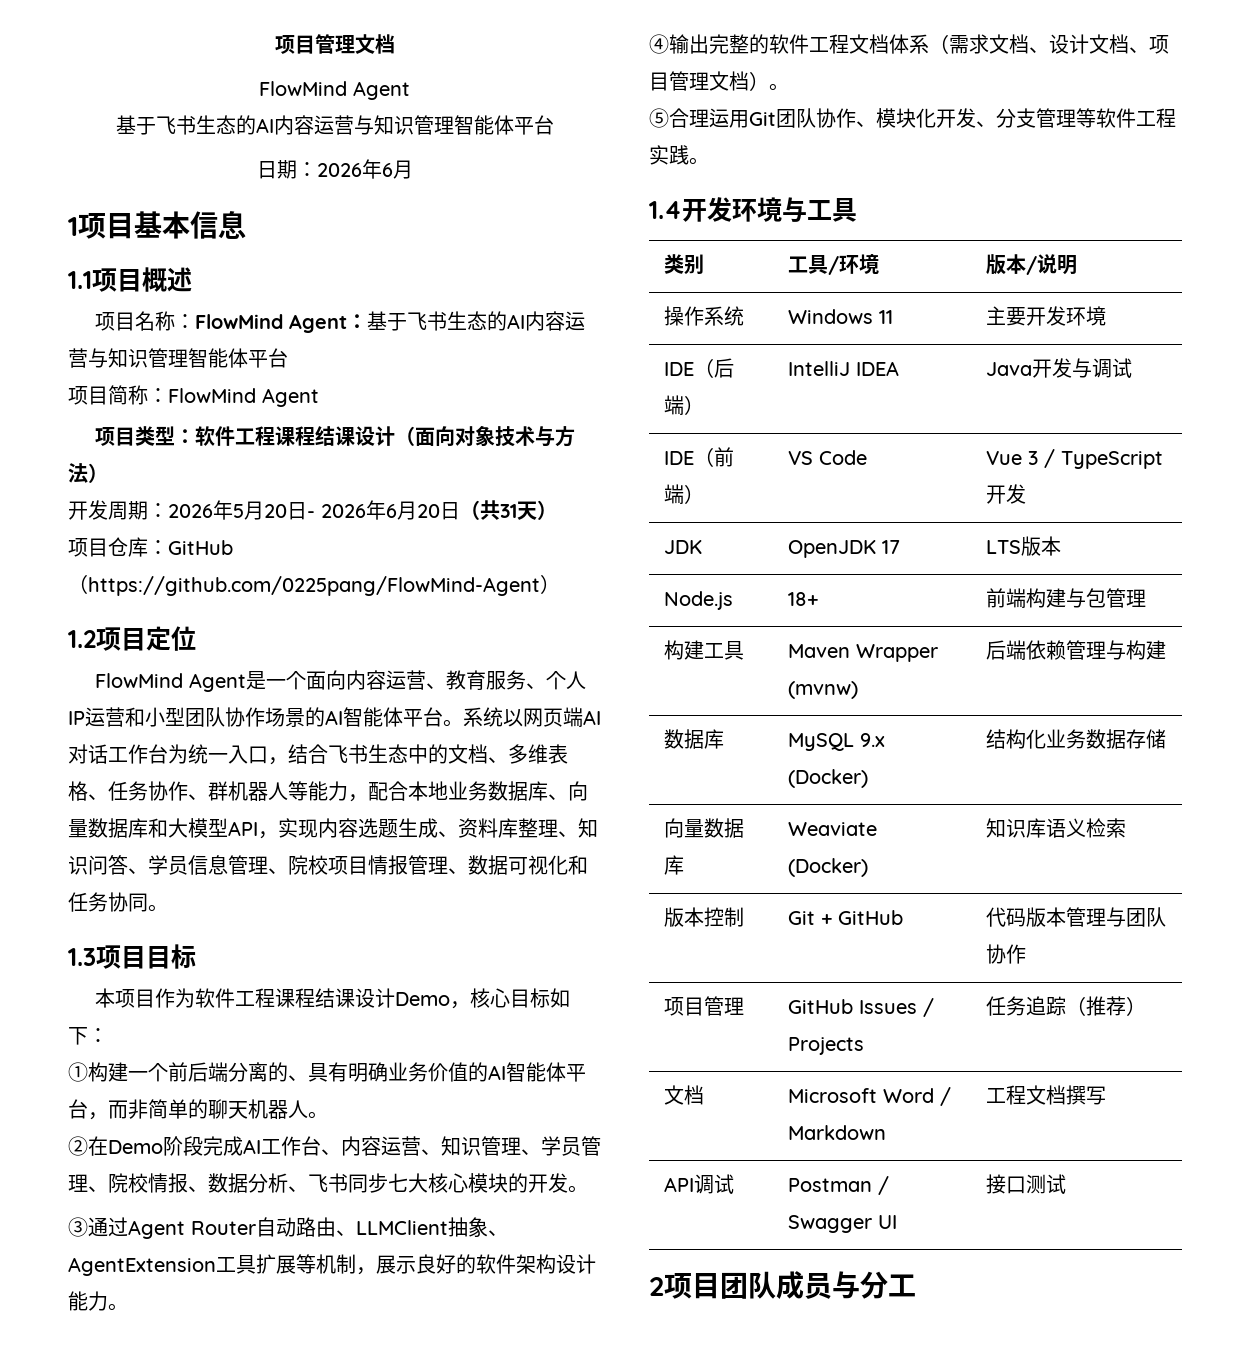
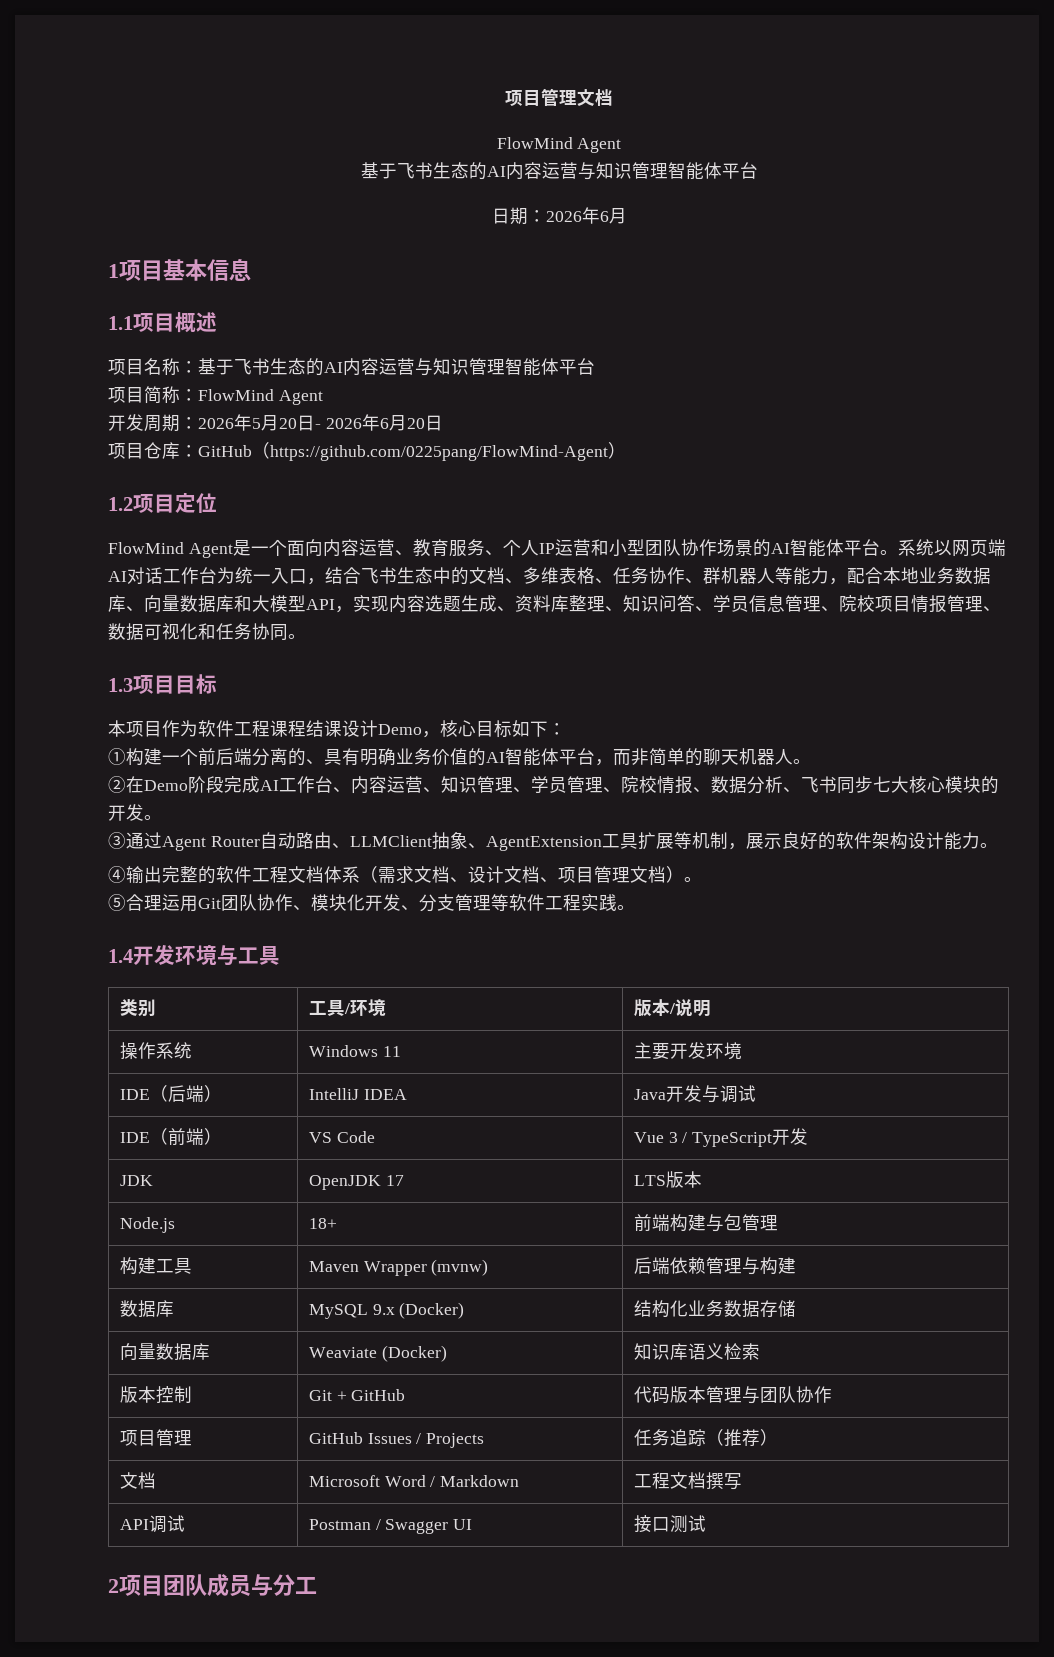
- 项目名称：FlowMind Agent：基于飞书生态的AI内容运营与知识管理智能体平台
+ 项目名称：基于飞书生态的AI内容运营与知识管理智能体平台
- 项目类型：软件工程课程结课设计（面向对象技术与方法）
- 开发周期：2026年5月20日- 2026年6月20日（共31天）
+ 开发周期：2026年5月20日- 2026年6月20日

